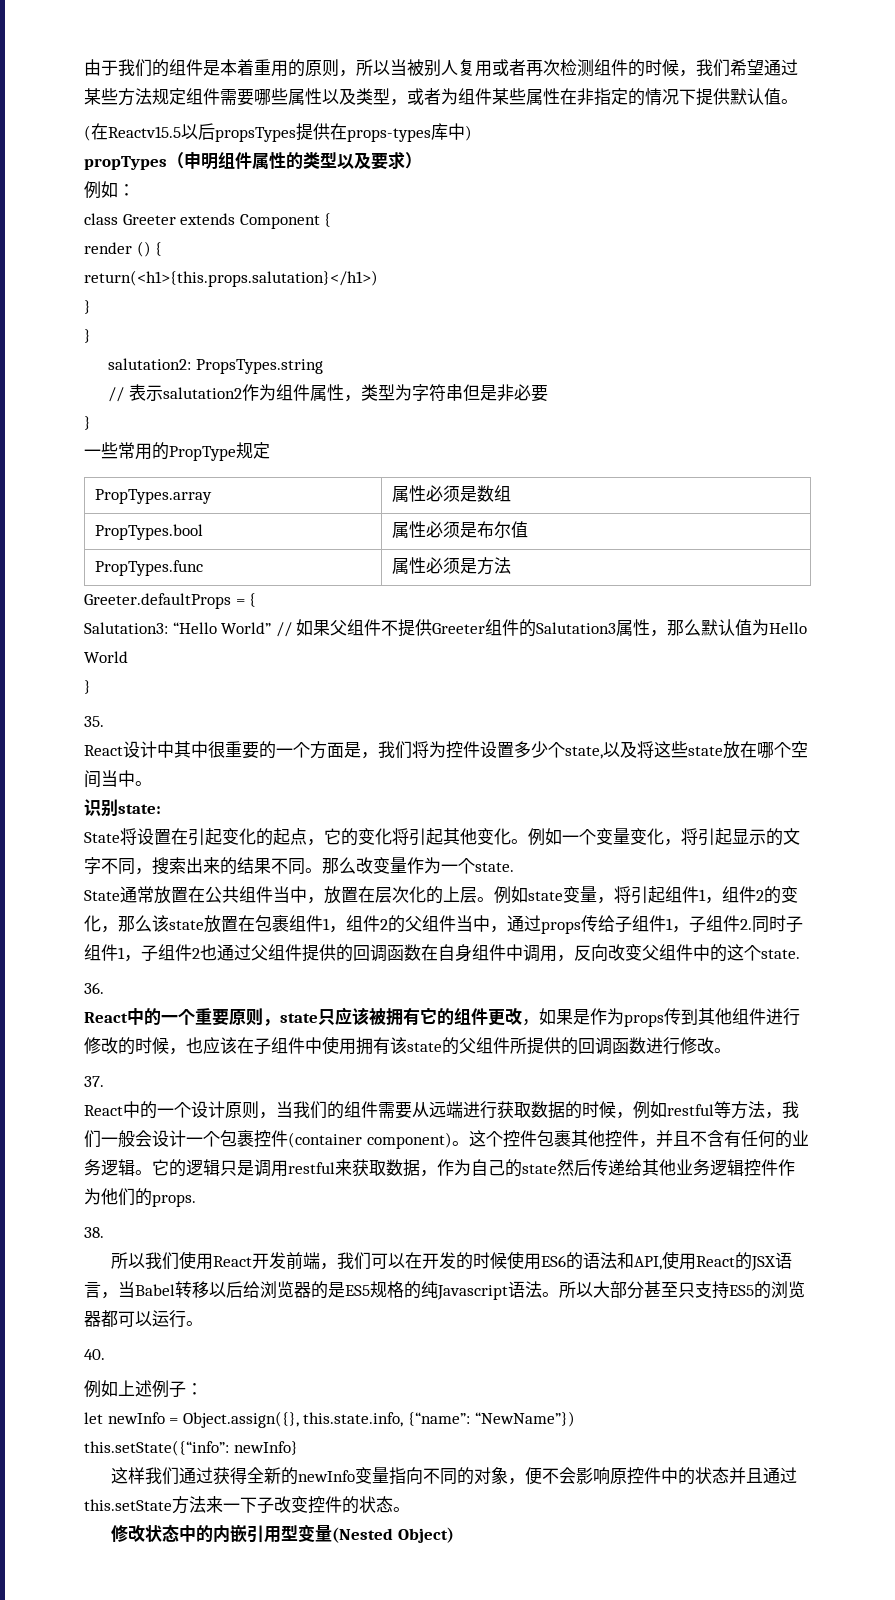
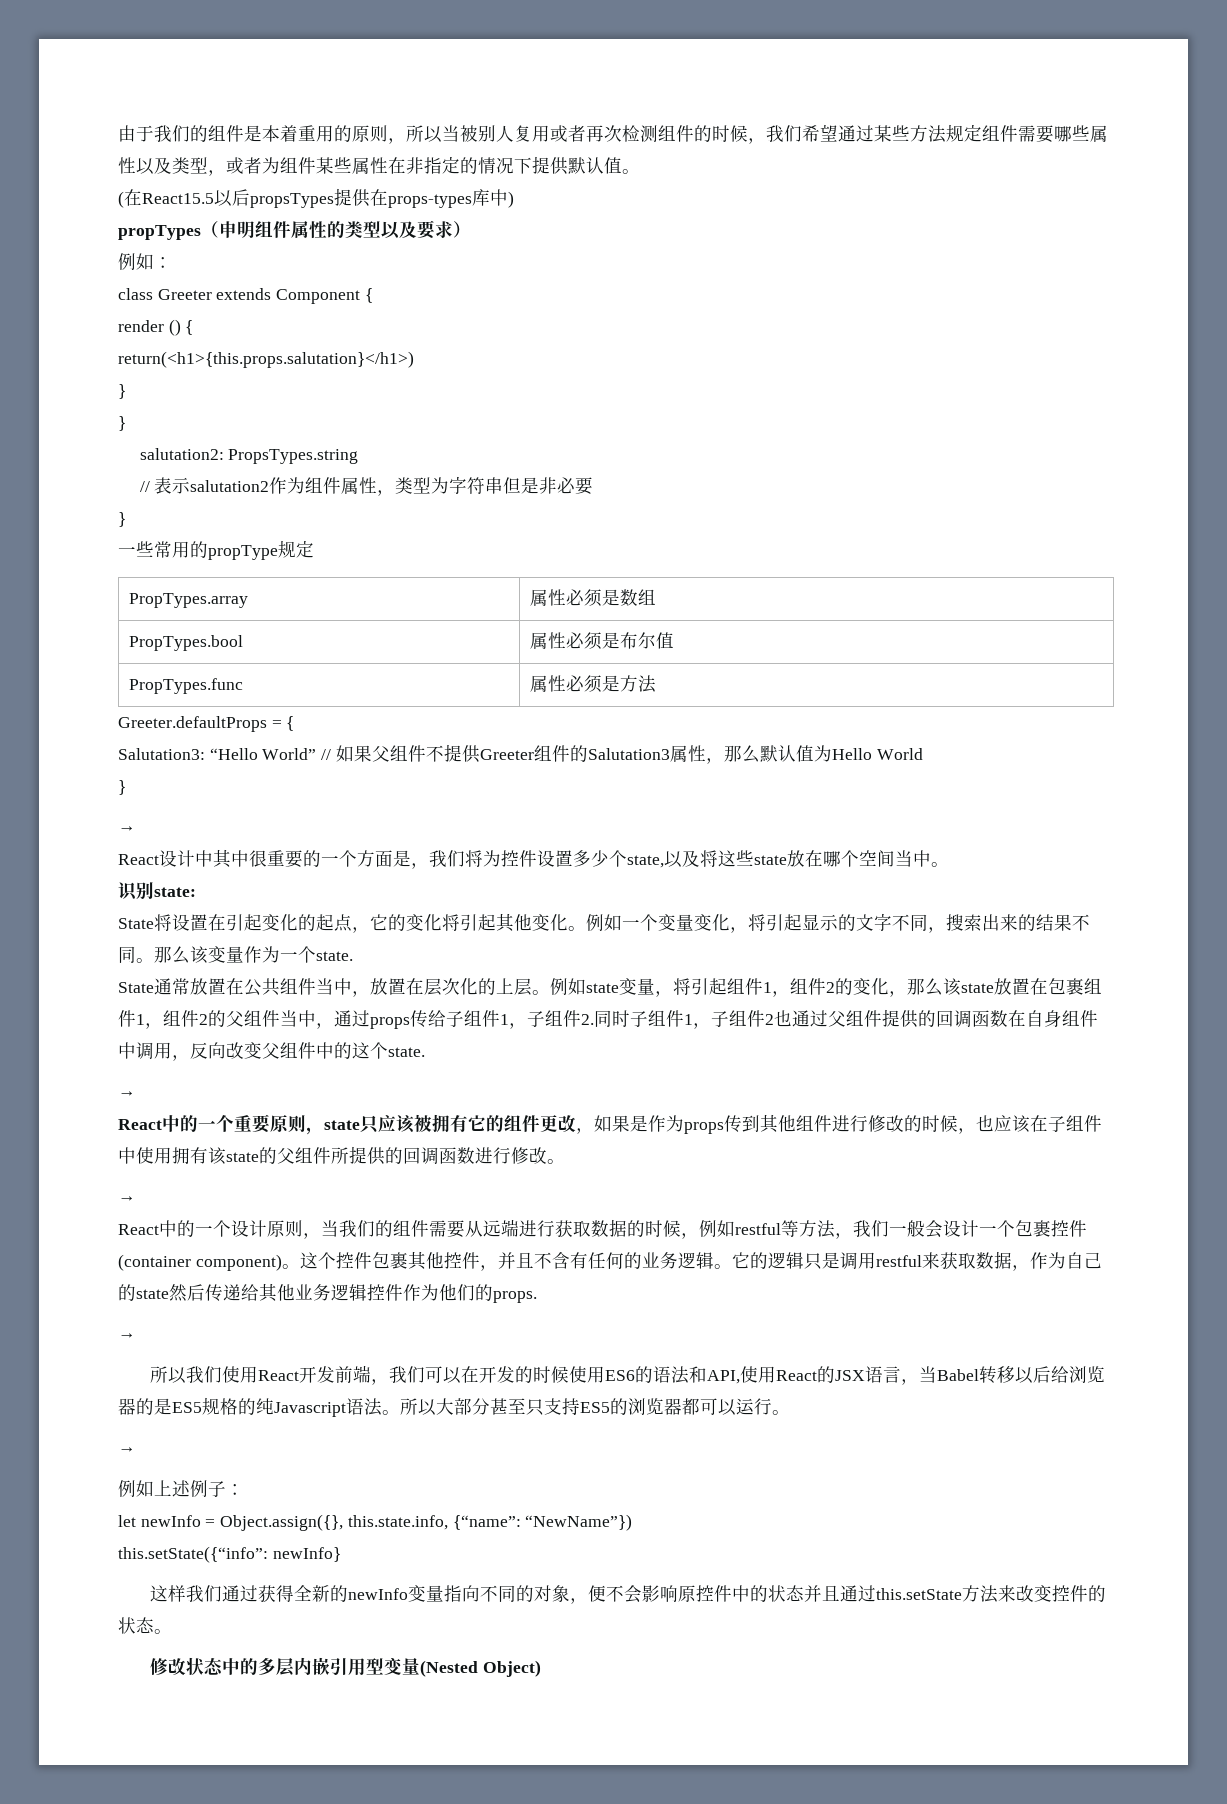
- (在Reactv15.5以后propsTypes提供在props-types库中)
+ (在React15.5以后propsTypes提供在props-types库中)
- 一些常用的PropType规定
+ 一些常用的propType规定
  Salutation3: “Hello World” // 如果父组件不提供Greeter组件的Salutation3属性，那么默认值为Hello World
  }
- 35.
+ →
- 那么改变量作为一个state.
+ 那么该变量作为一个state.
  例如state变量，将引起组件1，组件2的变化，那么该state放置在包裹组件1，组件2的父组件当中，通过props传给子组件1，子组件2.同时子组件1，子组件2也通过父组件提供的回调函数在自身组件中调用，反向改变父组件中的这个state.
- 36.
+ →
  React中的一个重要原则，state只应该被拥有它的组件更改，如果是作为props传到其他组件进行修改的时候，也应该在子组件中使用拥有该state的父组件所提供的回调函数进行修改。
- 37.
+ →
  它的逻辑只是调用restful来获取数据，作为自己的state然后传递给其他业务逻辑控件作为他们的props.
- 38.
+ →
  所以大部分甚至只支持ES5的浏览器都可以运行。
- 40.
+ →
- 这样我们通过获得全新的newInfo变量指向不同的对象，便不会影响原控件中的状态并且通过this.setState方法来一下子改变控件的状态。
+ 这样我们通过获得全新的newInfo变量指向不同的对象，便不会影响原控件中的状态并且通过this.setState方法来改变控件的状态。
- 修改状态中的内嵌引用型变量(Nested Object)
+ 修改状态中的多层内嵌引用型变量(Nested Object)

